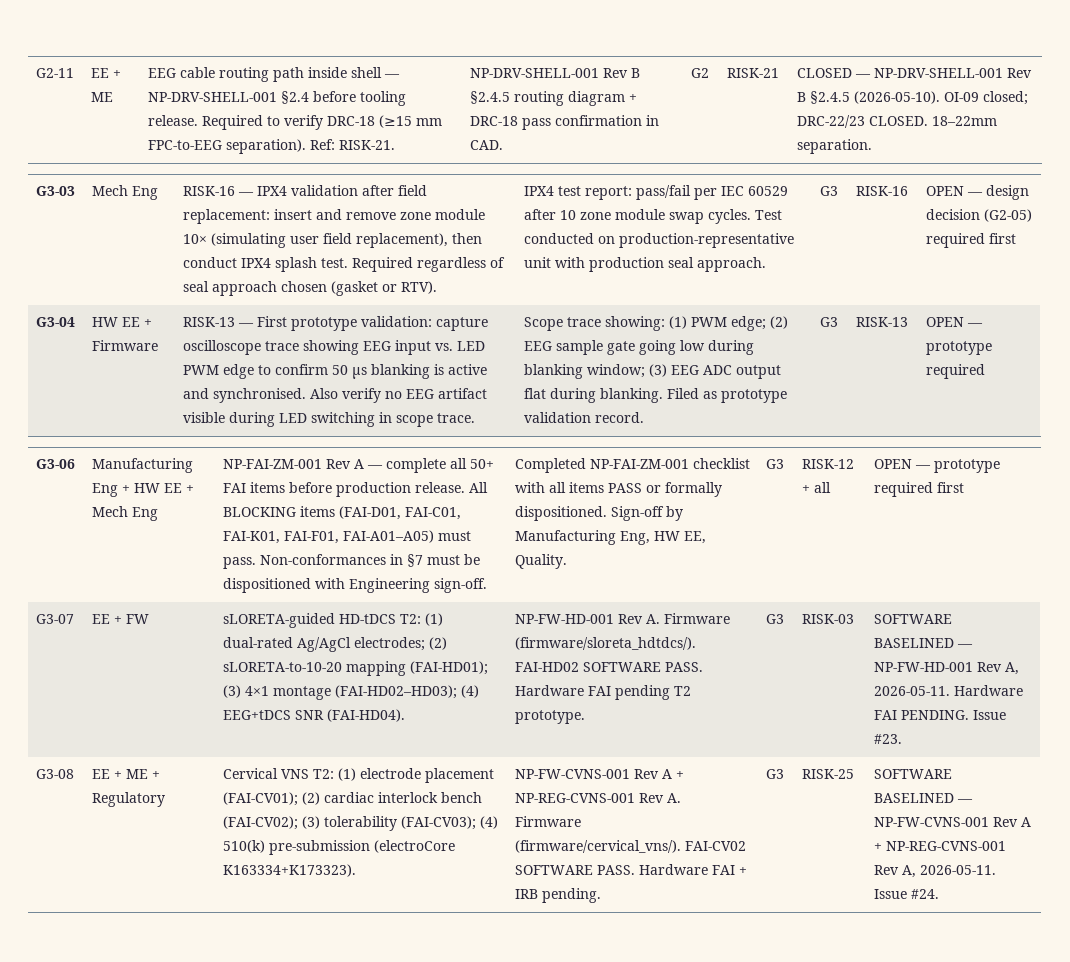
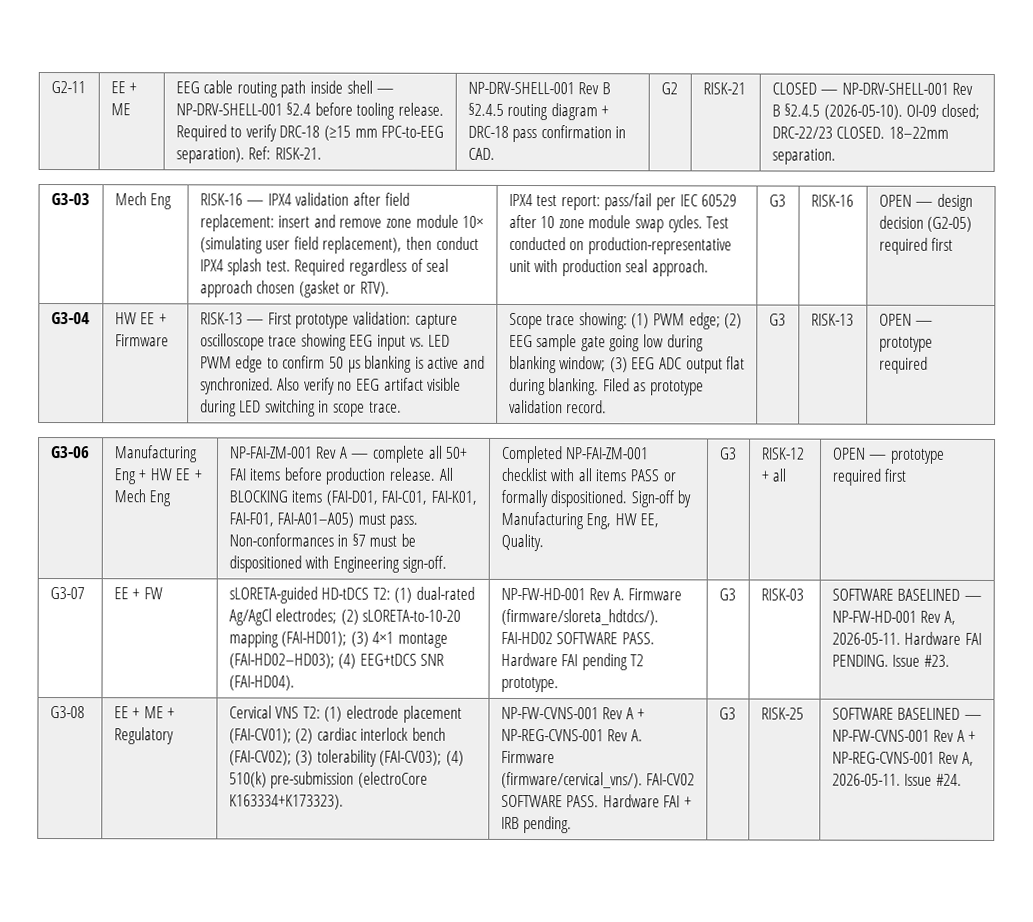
- RISK-13 — First prototype validation: capture oscilloscope trace showing EEG input vs. LED PWM edge to confirm 50 µs blanking is active and synchronised.
+ RISK-13 — First prototype validation: capture oscilloscope trace showing EEG input vs. LED PWM edge to confirm 50 µs blanking is active and synchronized.

